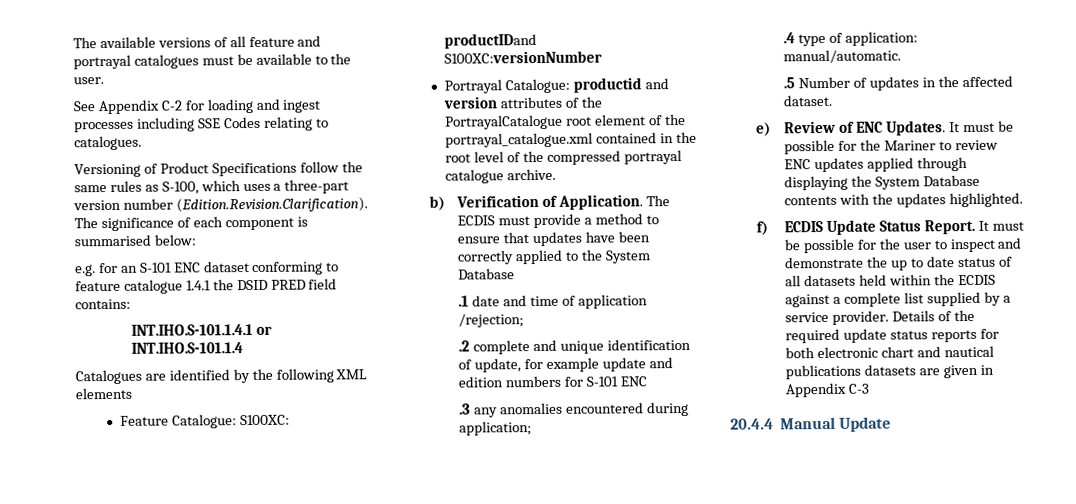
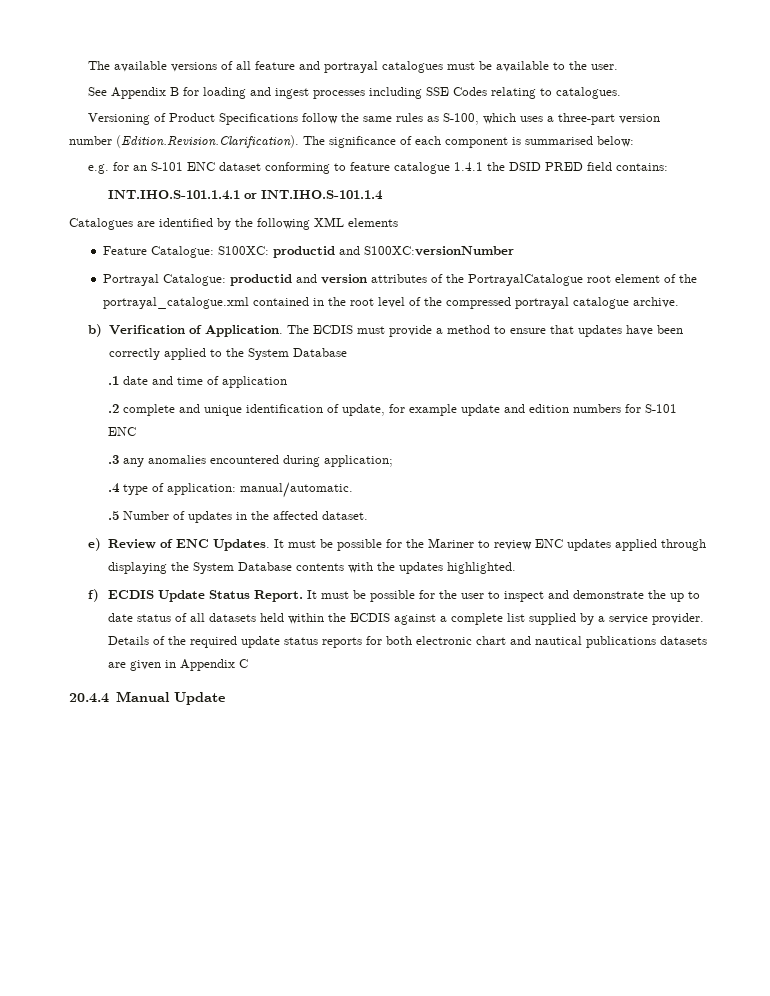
- See Appendix C-2 for loading and ingest processes including SSE Codes relating to catalogues.
+ See Appendix B for loading and ingest processes including SSE Codes relating to catalogues.
- Feature Catalogue: S100XC: productIDand S100XC:versionNumber
+ Feature Catalogue: S100XC: productid and S100XC:versionNumber
- .1 date and time of application /rejection;
+ .1 date and time of application
- Details of the required update status reports for both electronic chart and nautical publications datasets are given in Appendix C-3
+ Details of the required update status reports for both electronic chart and nautical publications datasets are given in Appendix C

